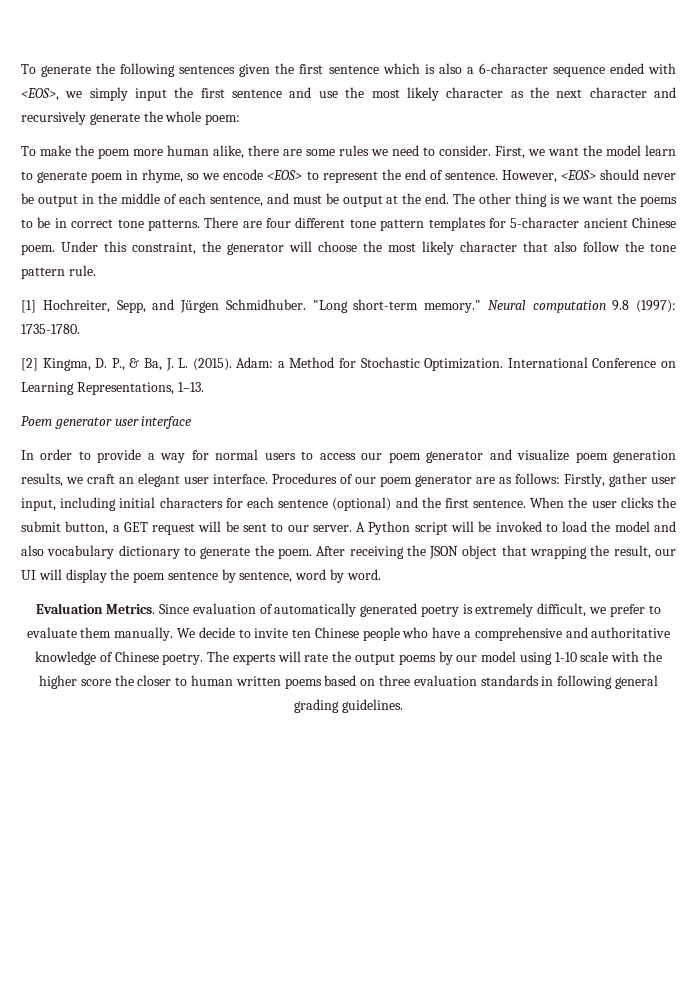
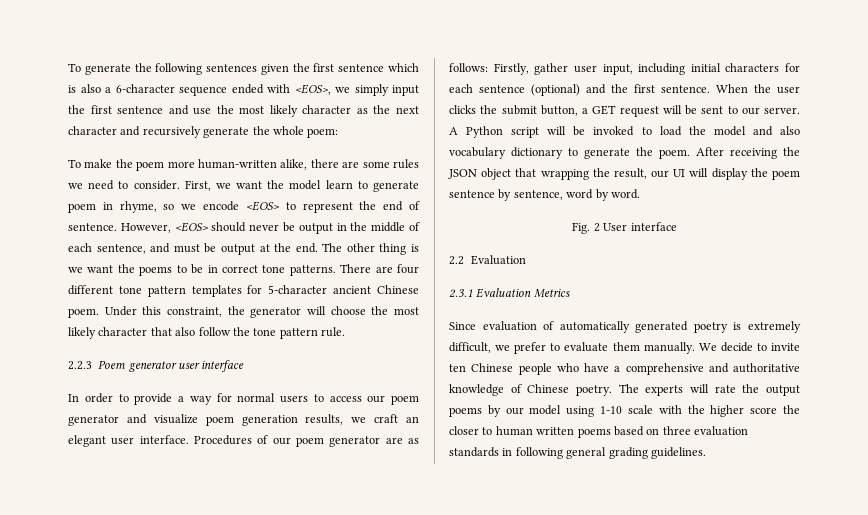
- To make the poem more human alike, there are some rules we need to consider.
+ To make the poem more human-written alike, there are some rules we need to consider.
- [1] Hochreiter, Sepp, and Jürgen Schmidhuber. "Long short-term memory." Neural computation 9.8 (1997): 1735-1780.
- [2] Kingma, D. P., & Ba, J. L. (2015). Adam: a Method for Stochastic Optimization. International Conference on Learning Representations, 1–13.
- Poem generator user interface
+ 2.2.3 Poem generator user interface
- Evaluation Metrics. Since evaluation of automatically generated poetry is extremely difficult, we prefer to evaluate them manually.
+ Fig. 2 User interface
+ 2.2 Evaluation
+ 2.3.1 Evaluation Metrics
+ Since evaluation of automatically generated poetry is extremely difficult, we prefer to evaluate them manually.

